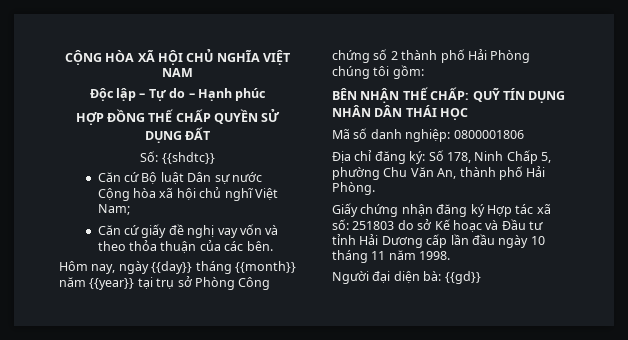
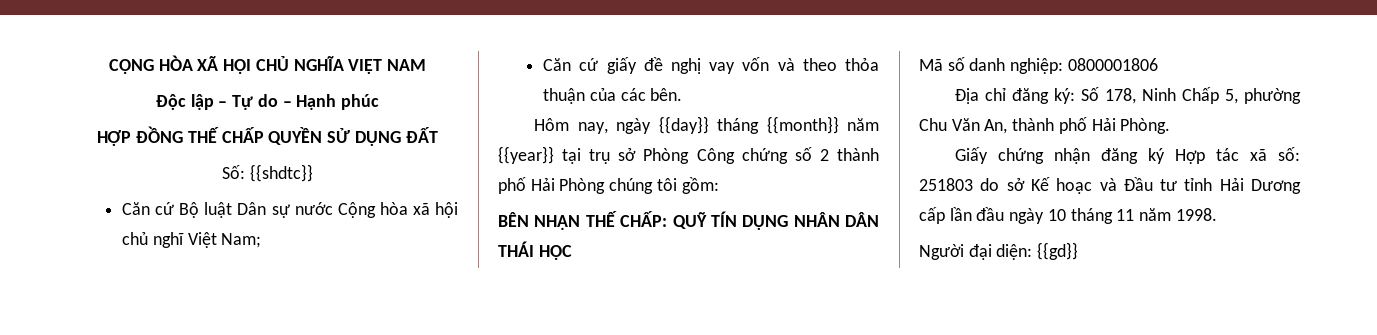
- Người đại diện bà: {{gd}}
+ Người đại diện: {{gd}}

